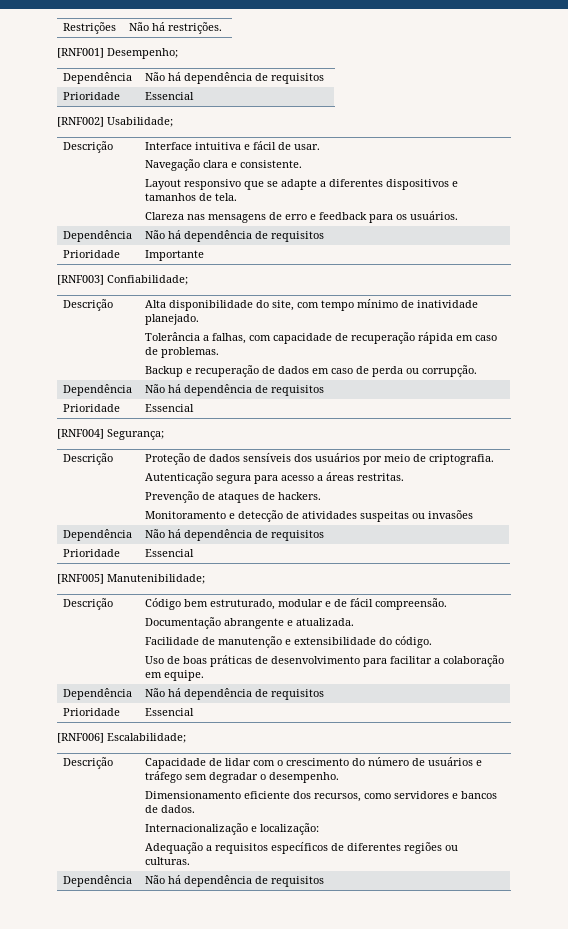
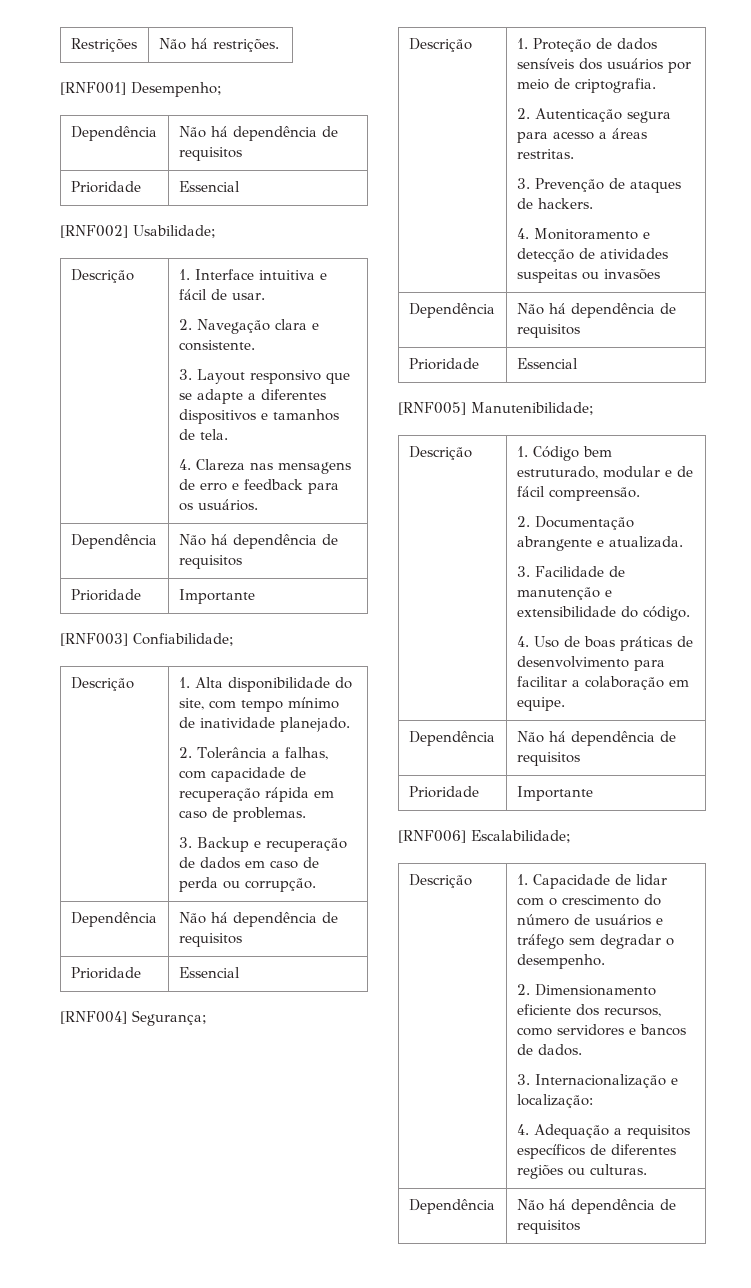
- Descrição | Interface intuitiva e fácil de usar.
- Navegação clara e consistente.
- Layout responsivo que se adapte a diferentes dispositivos e tamanhos de tela.
- Clareza nas mensagens de erro e feedback para os usuários.
+ Descrição | 1. Interface intuitiva e fácil de usar.
+ 2. Navegação clara e consistente.
+ 3. Layout responsivo que se adapte a diferentes dispositivos e tamanhos de tela.
+ 4. Clareza nas mensagens de erro e feedback para os usuários.
- Descrição | Alta disponibilidade do site, com tempo mínimo de inatividade planejado.
- Tolerância a falhas, com capacidade de recuperação rápida em caso de problemas.
- Backup e recuperação de dados em caso de perda ou corrupção.
+ Descrição | 1. Alta disponibilidade do site, com tempo mínimo de inatividade planejado.
+ 2. Tolerância a falhas, com capacidade de recuperação rápida em caso de problemas.
+ 3. Backup e recuperação de dados em caso de perda ou corrupção.
- Descrição | Proteção de dados sensíveis dos usuários por meio de criptografia.
- Autenticação segura para acesso a áreas restritas.
- Prevenção de ataques de hackers.
- Monitoramento e detecção de atividades suspeitas ou invasões
+ Descrição | 1. Proteção de dados sensíveis dos usuários por meio de criptografia.
+ 2. Autenticação segura para acesso a áreas restritas.
+ 3. Prevenção de ataques de hackers.
+ 4. Monitoramento e detecção de atividades suspeitas ou invasões
- Descrição | Código bem estruturado, modular e de fácil compreensão.
- Documentação abrangente e atualizada.
- Facilidade de manutenção e extensibilidade do código.
- Uso de boas práticas de desenvolvimento para facilitar a colaboração em equipe.
+ Descrição | 1. Código bem estruturado, modular e de fácil compreensão.
+ 2. Documentação abrangente e atualizada.
+ 3. Facilidade de manutenção e extensibilidade do código.
+ 4. Uso de boas práticas de desenvolvimento para facilitar a colaboração em equipe.
  Dependência | Não há dependência de requisitos
- Prioridade | Essencial
+ Prioridade | Importante
- Capacidade de lidar com o crescimento do número de usuários e tráfego sem degradar o desempenho.
+ 1. Capacidade de lidar com o crescimento do número de usuários e tráfego sem degradar o desempenho.
- Dimensionamento eficiente dos recursos, como servidores e bancos de dados.
+ 2. Dimensionamento eficiente dos recursos, como servidores e bancos de dados.
- Internacionalização e localização:
+ 3. Internacionalização e localização:
- Adequação a requisitos específicos de diferentes regiões ou culturas.
+ 4. Adequação a requisitos específicos de diferentes regiões ou culturas.

